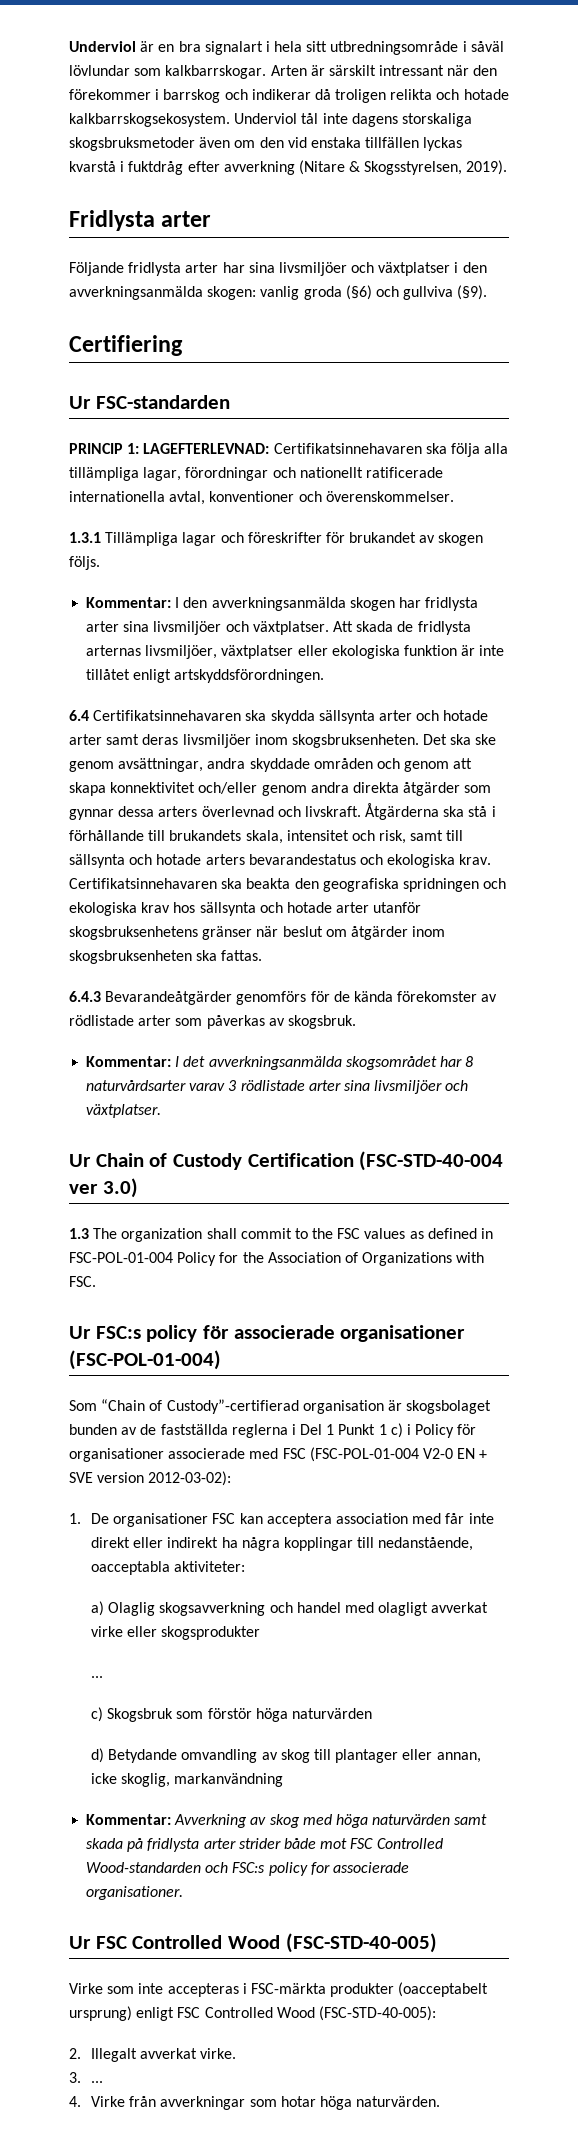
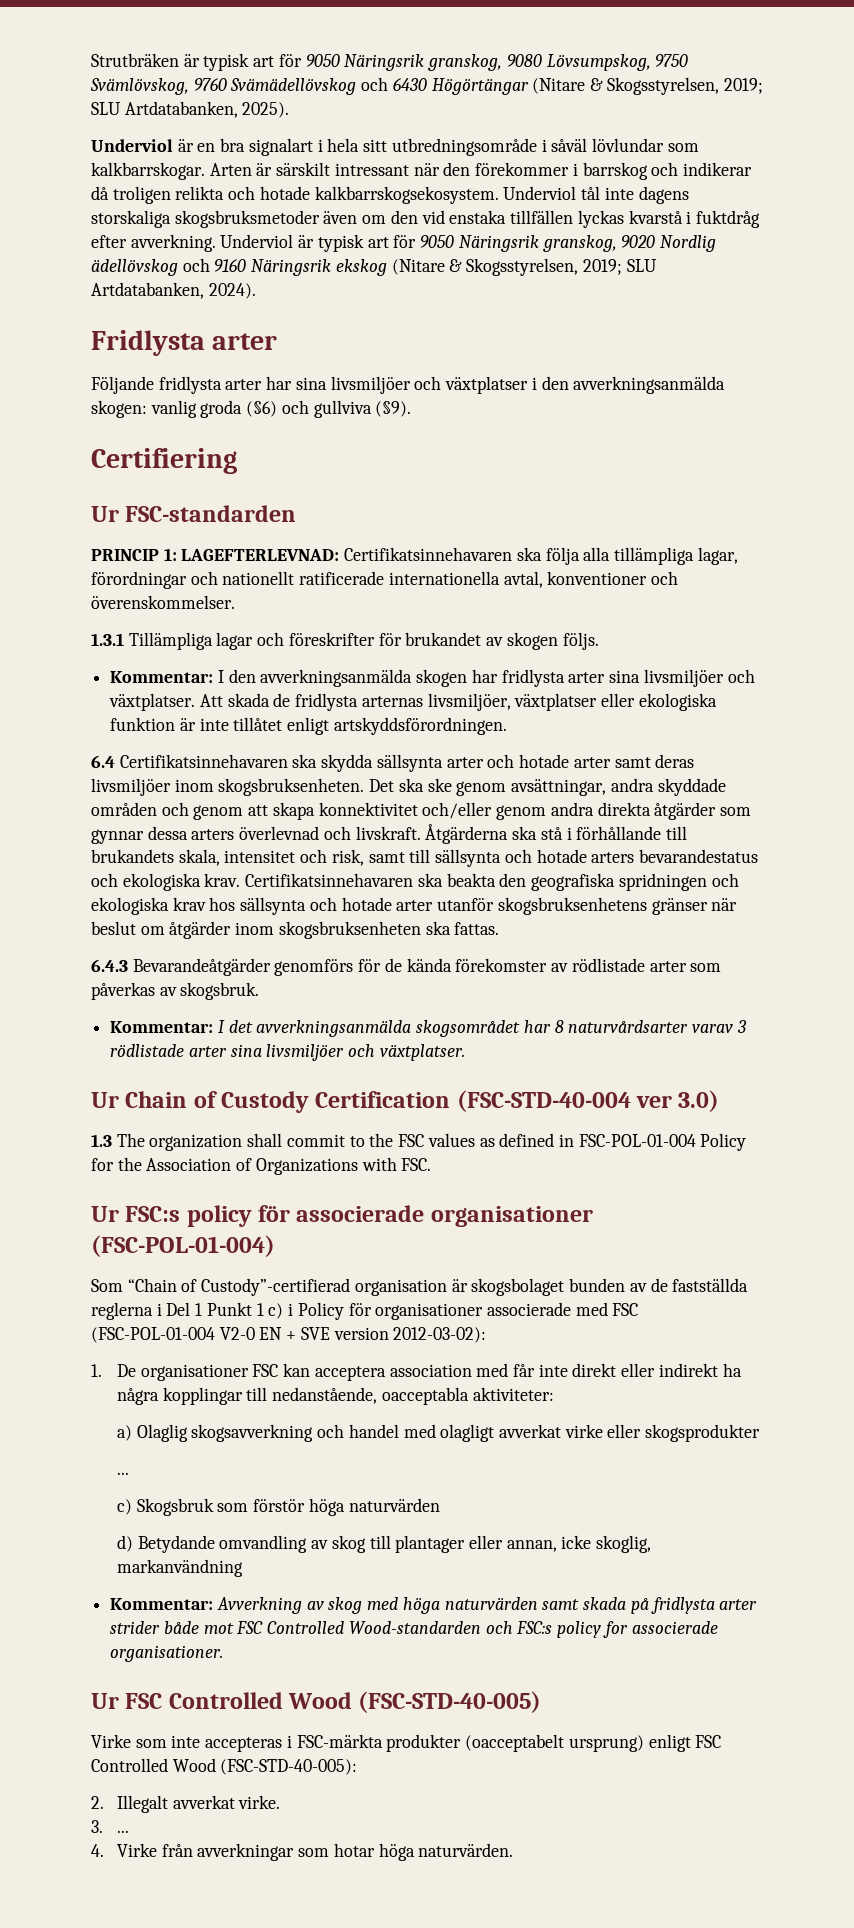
+ Strutbräken är typisk art för 9050 Näringsrik granskog, 9080 Lövsumpskog, 9750 Svämlövskog, 9760 Svämädellövskog och 6430 Högörtängar (Nitare & Skogsstyrelsen, 2019; SLU Artdatabanken, 2025).
- Underviol tål inte dagens storskaliga skogsbruksmetoder även om den vid enstaka tillfällen lyckas kvarstå i fuktdråg efter avverkning (Nitare & Skogsstyrelsen, 2019).
+ Underviol tål inte dagens storskaliga skogsbruksmetoder även om den vid enstaka tillfällen lyckas kvarstå i fuktdråg efter avverkning. Underviol är typisk art för 9050 Näringsrik granskog, 9020 Nordlig ädellövskog och 9160 Näringsrik ekskog (Nitare & Skogsstyrelsen, 2019; SLU Artdatabanken, 2024).

